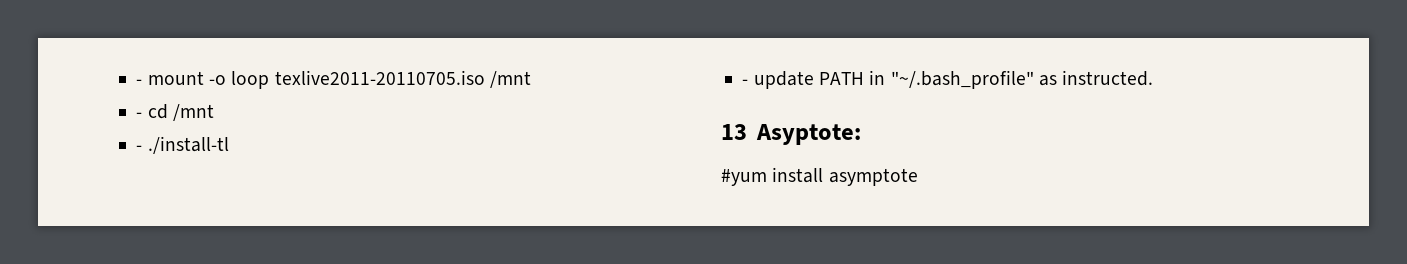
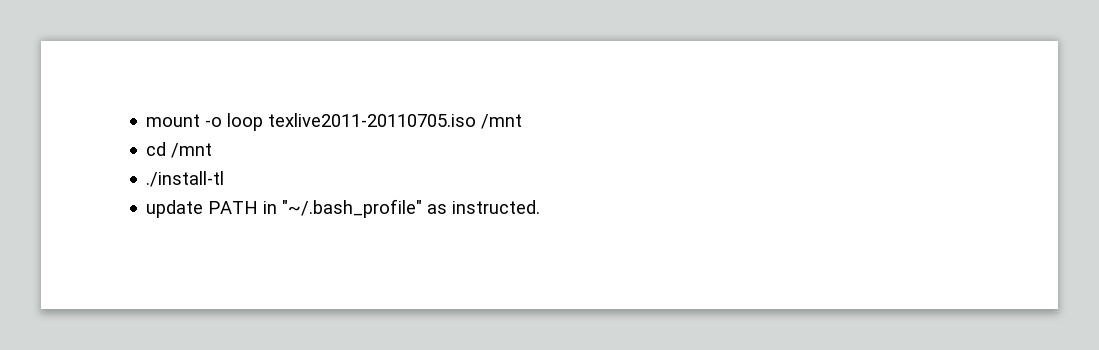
- - mount -o loop texlive2011-20110705.iso /mnt
+ mount -o loop texlive2011-20110705.iso /mnt
- - cd /mnt
+ cd /mnt
- - ./install-tl
+ ./install-tl
- - update PATH in "~/.bash_profile" as instructed.
+ update PATH in "~/.bash_profile" as instructed.
- 13 Asyptote:
- #yum install asymptote

